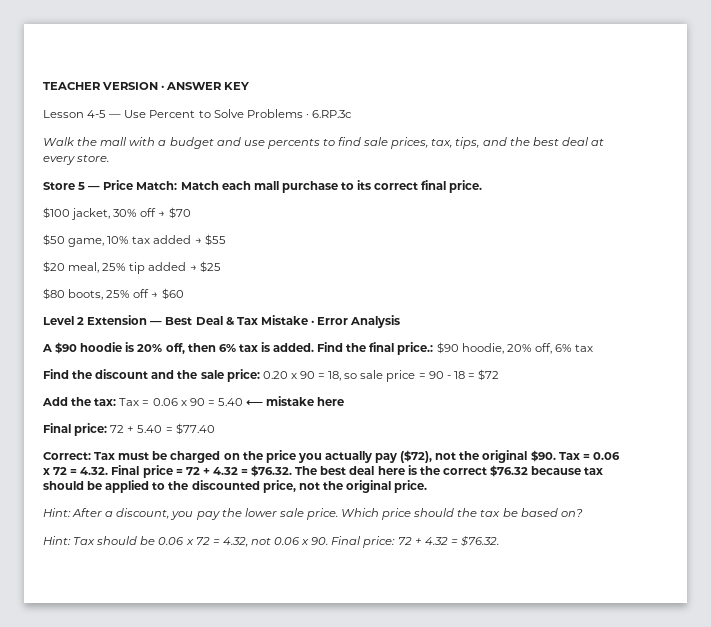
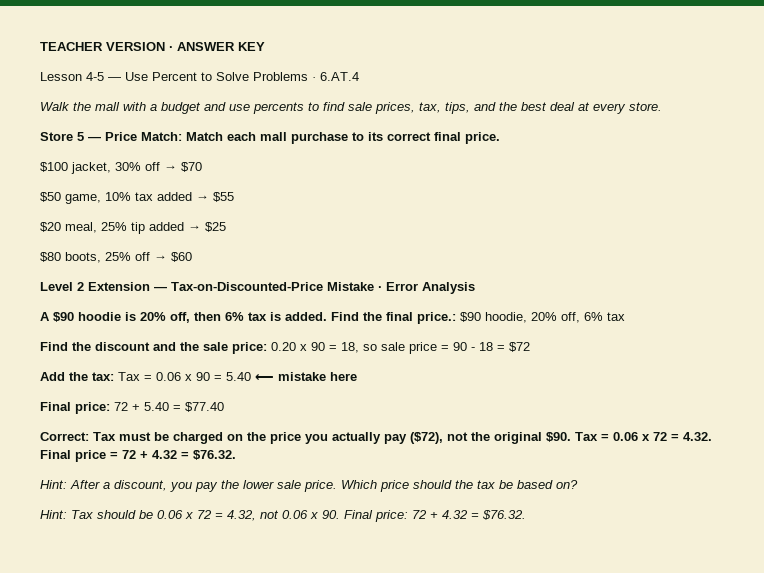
- Lesson 4-5 — Use Percent to Solve Problems · 6.RP.3c
+ Lesson 4-5 — Use Percent to Solve Problems · 6.AT.4
- Level 2 Extension — Best Deal & Tax Mistake · Error Analysis
+ Level 2 Extension — Tax-on-Discounted-Price Mistake · Error Analysis
- Tax = 0.06 x 72 = 4.32. Final price = 72 + 4.32 = $76.32. The best deal here is the correct $76.32 because tax should be applied to the discounted price, not the original price.
+ Tax = 0.06 x 72 = 4.32. Final price = 72 + 4.32 = $76.32.

